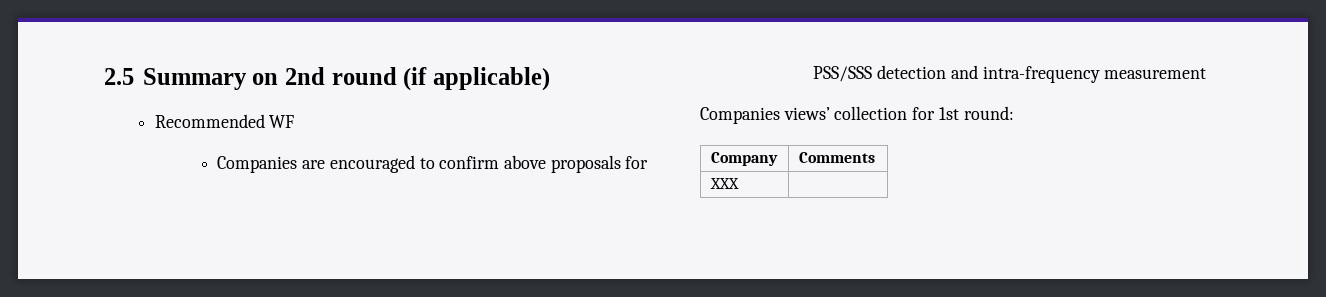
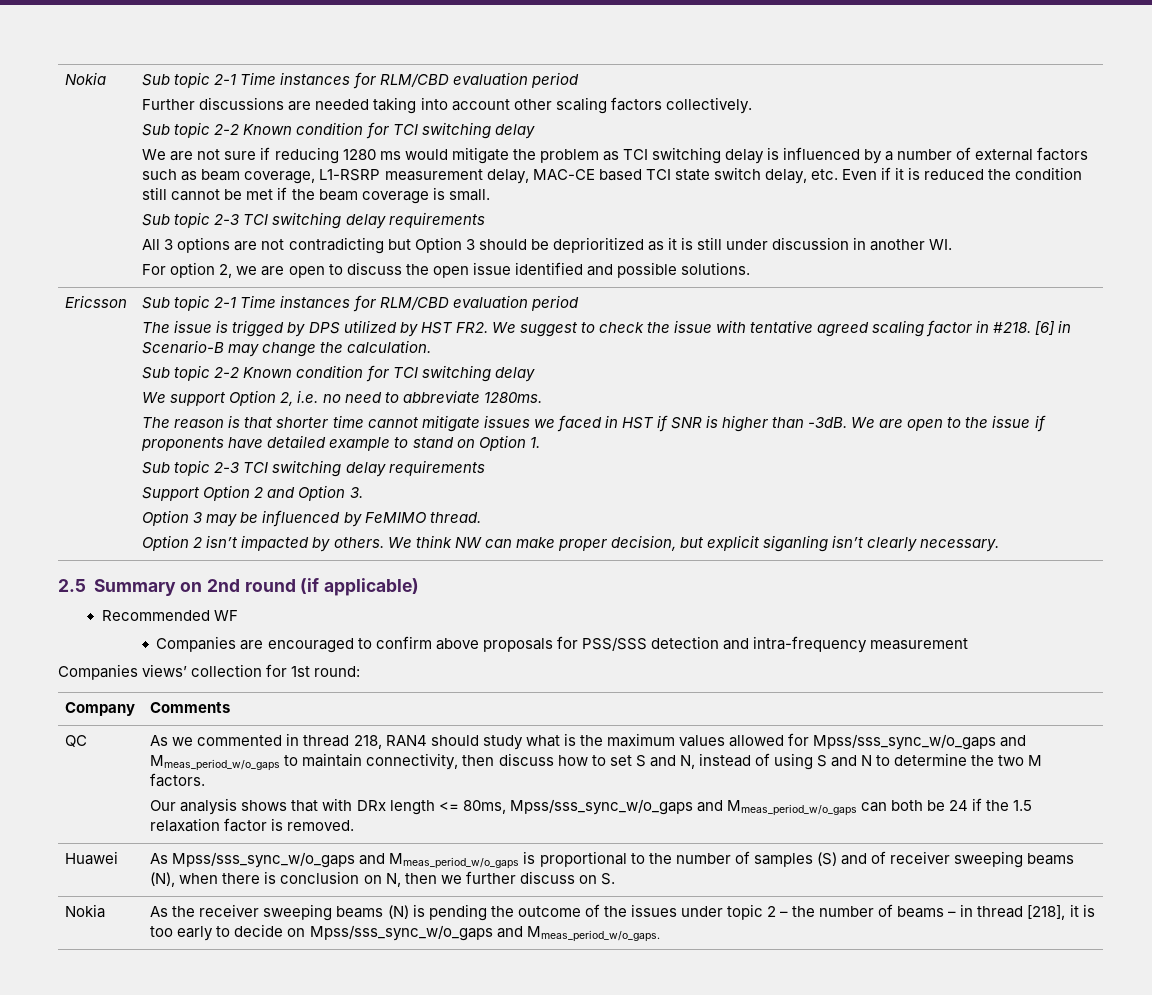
+ Nokia | Sub topic 2-1 Time instances for RLM/CBD evaluation period
+ Further discussions are needed taking into account other scaling factors collectively.
+ Sub topic 2-2 Known condition for TCI switching delay
+ We are not sure if reducing 1280 ms would mitigate the problem as TCI switching delay is influenced by a number of external factors such as beam coverage, L1-RSRP measurement delay, MAC-CE based TCI state switch delay, etc. Even if it is reduced the condition still cannot be met if the beam coverage is small.
+ Sub topic 2-3 TCI switching delay requirements
+ All 3 options are not contradicting but Option 3 should be deprioritized as it is still under discussion in another WI.
+ For option 2, we are open to discuss the open issue identified and possible solutions.
+ Ericsson | Sub topic 2-1 Time instances for RLM/CBD evaluation period
+ The issue is trigged by DPS utilized by HST FR2. We suggest to check the issue with tentative agreed scaling factor in #218. [6] in Scenario-B may change the calculation.
+ Sub topic 2-2 Known condition for TCI switching delay
+ We support Option 2, i.e. no need to abbreviate 1280ms.
+ The reason is that shorter time cannot mitigate issues we faced in HST if SNR is higher than -3dB. We are open to the issue if proponents have detailed example to stand on Option 1.
+ Sub topic 2-3 TCI switching delay requirements
+ Support Option 2 and Option 3.
+ Option 3 may be influenced by FeMIMO thread.
+ Option 2 isn’t impacted by others. We think NW can make proper decision, but explicit siganling isn’t clearly necessary.
- XXX
+ QC | As we commented in thread 218, RAN4 should study what is the maximum values allowed for Mpss/sss_sync_w/o_gaps and Mmeas_period_w/o_gaps to maintain connectivity, then discuss how to set S and N, instead of using S and N to determine the two M factors.
+ Our analysis shows that with DRx length <= 80ms, Mpss/sss_sync_w/o_gaps and Mmeas_period_w/o_gaps can both be 24 if the 1.5 relaxation factor is removed.
+ Huawei | As Mpss/sss_sync_w/o_gaps and Mmeas_period_w/o_gaps is proportional to the number of samples (S) and of receiver sweeping beams (N), when there is conclusion on N, then we further discuss on S.
+ Nokia | As the receiver sweeping beams (N) is pending the outcome of the issues under topic 2 – the number of beams – in thread [218], it is too early to decide on Mpss/sss_sync_w/o_gaps and Mmeas_period_w/o_gaps.

